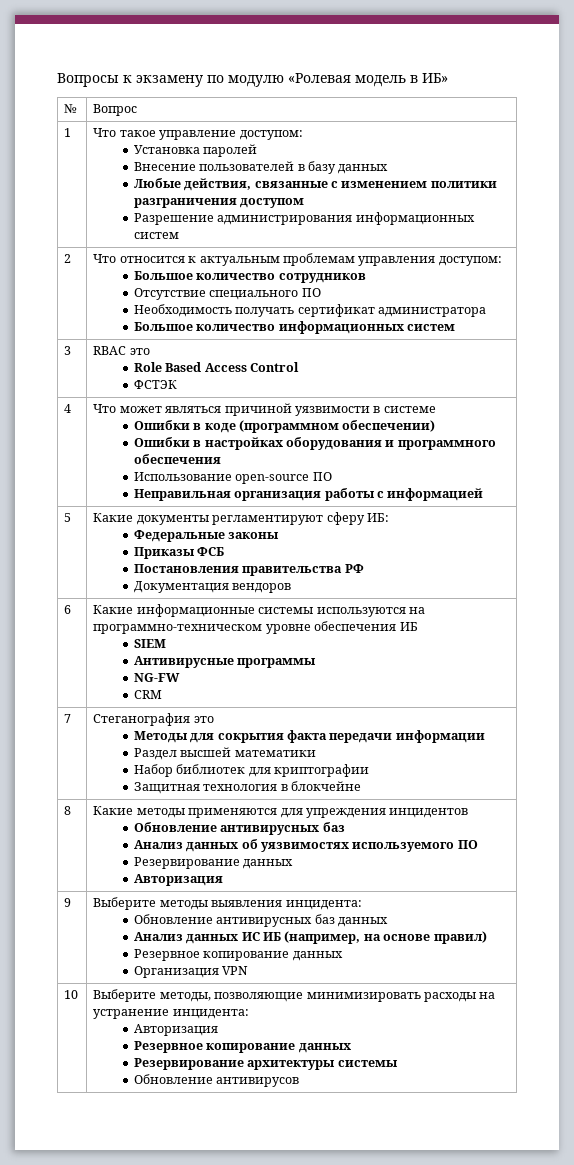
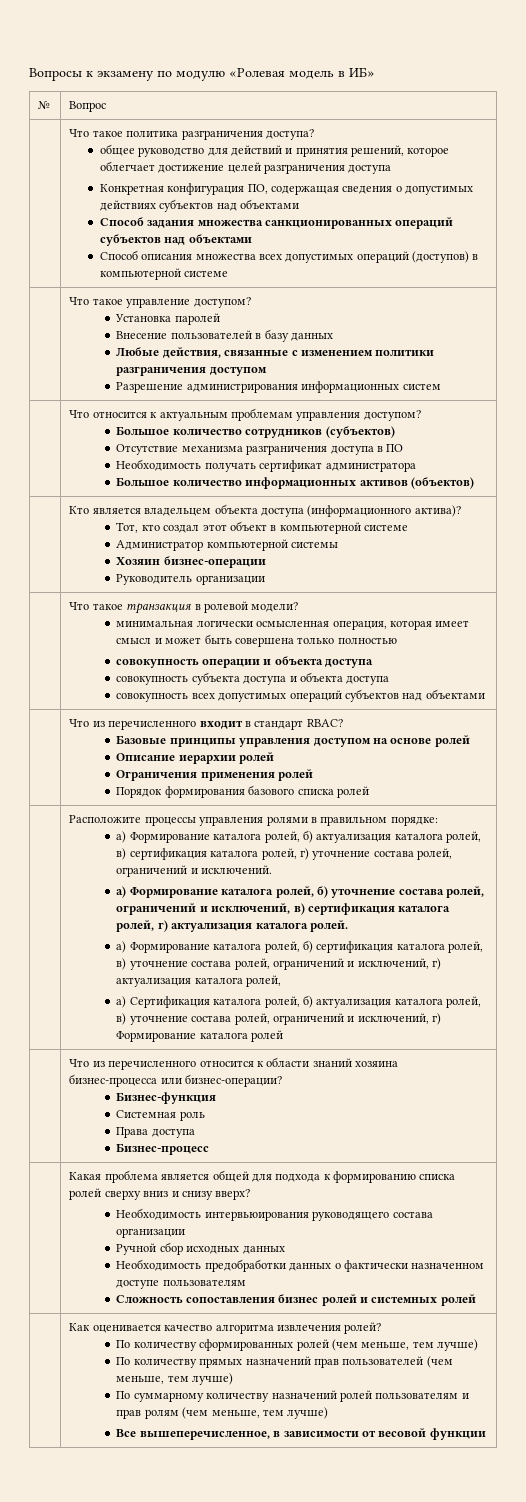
  № | Вопрос
- 1
+ | Что такое политика разграничения доступа?
+ общее руководство для действий и принятия решений, которое облегчает достижение целей разграничения доступа
+ Конкретная конфигурация ПО, содержащая сведения о допустимых действиях субъектов над объектами
+ Способ задания множества санкционированных операций субъектов над объектами
+ Способ описания множества всех допустимых операций (доступов) в компьютерной системе
- Что такое управление доступом:
+ | Что такое управление доступом?
- 2 | Что относится к актуальным проблемам управления доступом:
- Большое количество сотрудников
- Отсутствие специального ПО
+ | Что относится к актуальным проблемам управления доступом?
+ Большое количество сотрудников (субъектов)
+ Отсутствие механизма разграничения доступа в ПО
  Необходимость получать сертификат администратора
- Большое количество информационных систем
- 3 | RBAC это
- Role Based Access Control
- ФСТЭК
- 4 | Что может являться причиной уязвимости в системе
- Ошибки в коде (программном обеспечении)
- Ошибки в настройках оборудования и программного обеспечения
- Использование open-source ПО
- Неправильная организация работы с информацией
- 5 | Какие документы регламентируют сферу ИБ:
- Федеральные законы
- Приказы ФСБ
- Постановления правительства РФ
- Документация вендоров
- 6 | Какие информационные системы используются на программно-техническом уровне обеспечения ИБ
- SIEM
- Антивирусные программы
- NG-FW
- CRM
- 7 | Стеганография это
- Методы для сокрытия факта передачи информации
- Раздел высшей математики
- Набор библиотек для криптографии
- Защитная технология в блокчейне
- 8 | Какие методы применяются для упреждения инцидентов
- Обновление антивирусных баз
- Анализ данных об уязвимостях используемого ПО
- Резервирование данных
- Авторизация
- 9 | Выберите методы выявления инцидента:
- Обновление антивирусных баз данных
- Анализ данных ИС ИБ (например, на основе правил)
- Резервное копирование данных
- Организация VPN
- 10 | Выберите методы, позволяющие минимизировать расходы на устранение инцидента:
- Авторизация
- Резервное копирование данных
- Резервирование архитектуры системы
- Обновление антивирусов
+ Большое количество информационных активов (объектов)
+ | Кто является владельцем объекта доступа (информационного актива)?
+ Тот, кто создал этот объект в компьютерной системе
+ Администратор компьютерной системы
+ Хозяин бизнес-операции
+ Руководитель организации
+ | Что такое транзакция в ролевой модели?
+ минимальная логически осмысленная операция, которая имеет смысл и может быть совершена только полностью
+ совокупность операции и объекта доступа
+ совокупность субъекта доступа и объекта доступа
+ совокупность всех допустимых операций субъектов над объектами
+ | Что из перечисленного входит в стандарт RBAC?
+ Базовые принципы управления доступом на основе ролей
+ Описание иерархии ролей
+ Ограничения применения ролей
+ Порядок формирования базового списка ролей
+ | Расположите процессы управления ролями в правильном порядке:
+ а) Формирование каталога ролей, б) актуализация каталога ролей, в) сертификация каталога ролей, г) уточнение состава ролей, ограничений и исключений.
+ а) Формирование каталога ролей, б) уточнение состава ролей, ограничений и исключений, в) сертификация каталога ролей, г) актуализация каталога ролей.
+ а) Формирование каталога ролей, б) сертификация каталога ролей, в) уточнение состава ролей, ограничений и исключений, г) актуализация каталога ролей,
+ а) Сертификация каталога ролей, б) актуализация каталога ролей, в) уточнение состава ролей, ограничений и исключений, г) Формирование каталога ролей
+ | Что из перечисленного относится к области знаний хозяина бизнес-процесса или бизнес-операции?
+ Бизнес-функция
+ Системная роль
+ Права доступа
+ Бизнес-процесс
+ | Какая проблема является общей для подхода к формированию списка ролей сверху вниз и снизу вверх?
+ Необходимость интервьюирования руководящего состава организации
+ Ручной сбор исходных данных
+ Необходимость предобработки данных о фактически назначенном доступе пользователям
+ Сложность сопоставления бизнес ролей и системных ролей
+ | Как оценивается качество алгоритма извлечения ролей?
+ По количеству сформированных ролей (чем меньше, тем лучше)
+ По количеству прямых назначений прав пользователей (чем меньше, тем лучше)
+ По суммарному количеству назначений ролей пользователям и прав ролям (чем меньше, тем лучше)
+ Все вышеперечисленное, в зависимости от весовой функции

